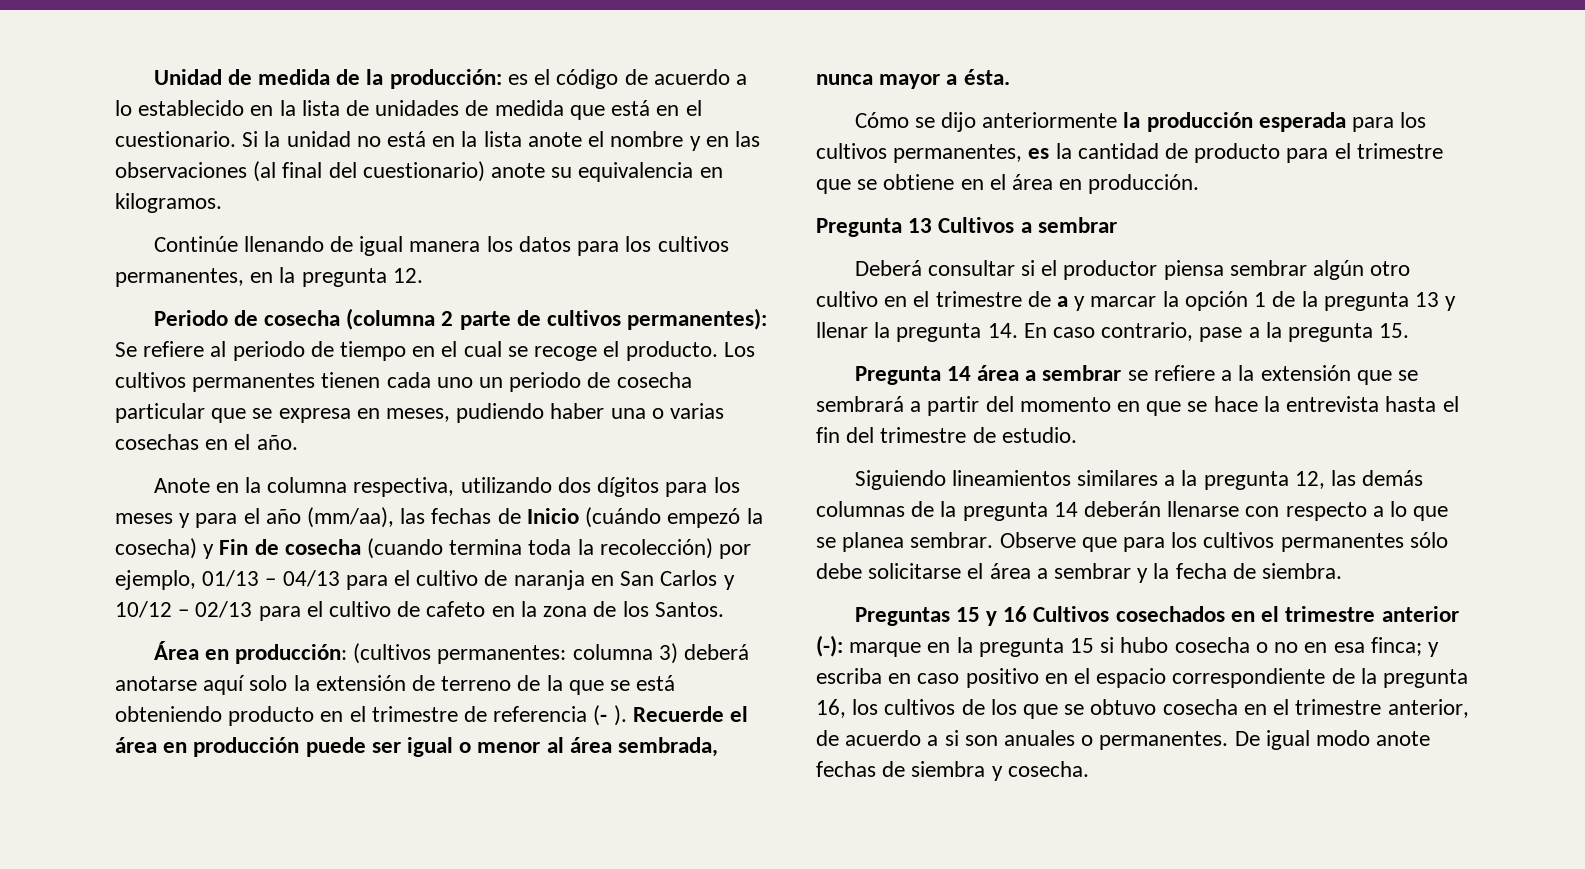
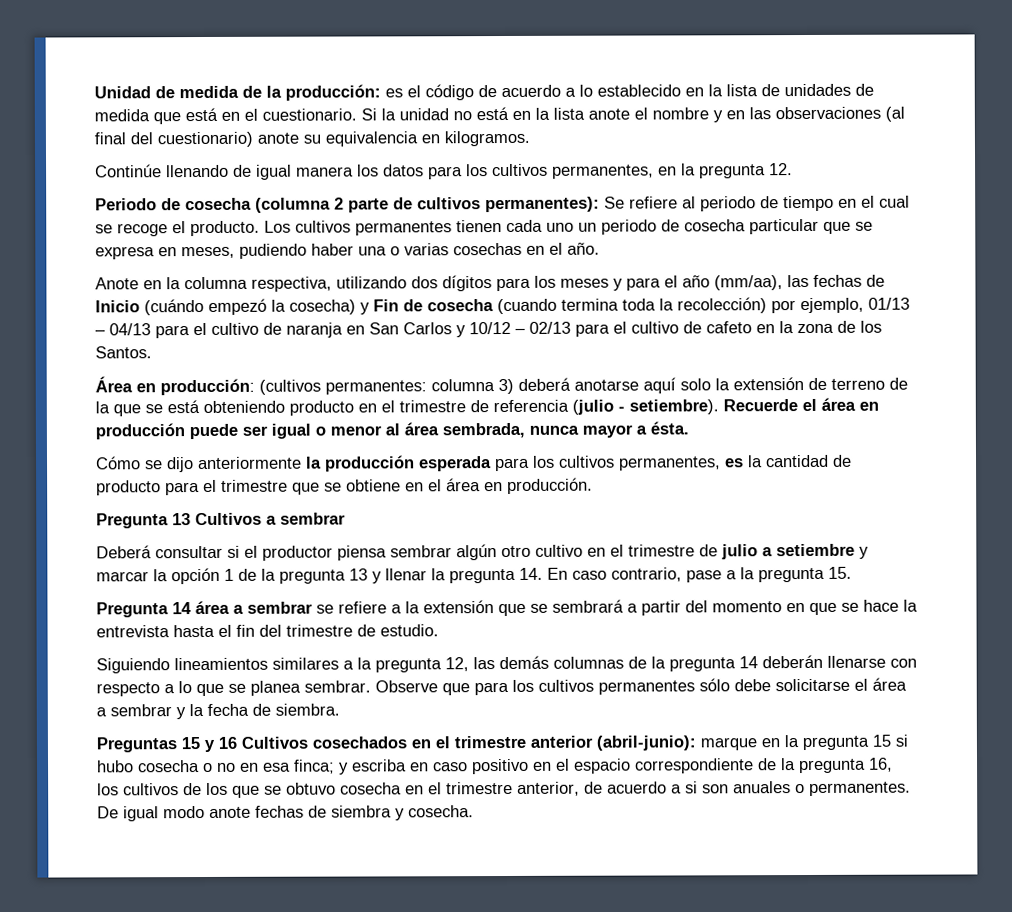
- Área en producción: (cultivos permanentes: columna 3) deberá anotarse aquí solo la extensión de terreno de la que se está obteniendo producto en el trimestre de referencia (- ).
+ Área en producción: (cultivos permanentes: columna 3) deberá anotarse aquí solo la extensión de terreno de la que se está obteniendo producto en el trimestre de referencia (julio - setiembre).
- Deberá consultar si el productor piensa sembrar algún otro cultivo en el trimestre de a y marcar la opción 1 de la pregunta 13 y llenar la pregunta 14. En caso contrario, pase a la pregunta 15.
+ Deberá consultar si el productor piensa sembrar algún otro cultivo en el trimestre de julio a setiembre y marcar la opción 1 de la pregunta 13 y llenar la pregunta 14. En caso contrario, pase a la pregunta 15.
- Preguntas 15 y 16 Cultivos cosechados en el trimestre anterior (-): marque en la pregunta 15 si hubo cosecha o no en esa finca; y escriba en caso positivo en el espacio correspondiente de la pregunta 16, los cultivos de los que se obtuvo cosecha en el trimestre anterior, de acuerdo a si son anuales o permanentes.
+ Preguntas 15 y 16 Cultivos cosechados en el trimestre anterior (abril-junio): marque en la pregunta 15 si hubo cosecha o no en esa finca; y escriba en caso positivo en el espacio correspondiente de la pregunta 16, los cultivos de los que se obtuvo cosecha en el trimestre anterior, de acuerdo a si son anuales o permanentes.

